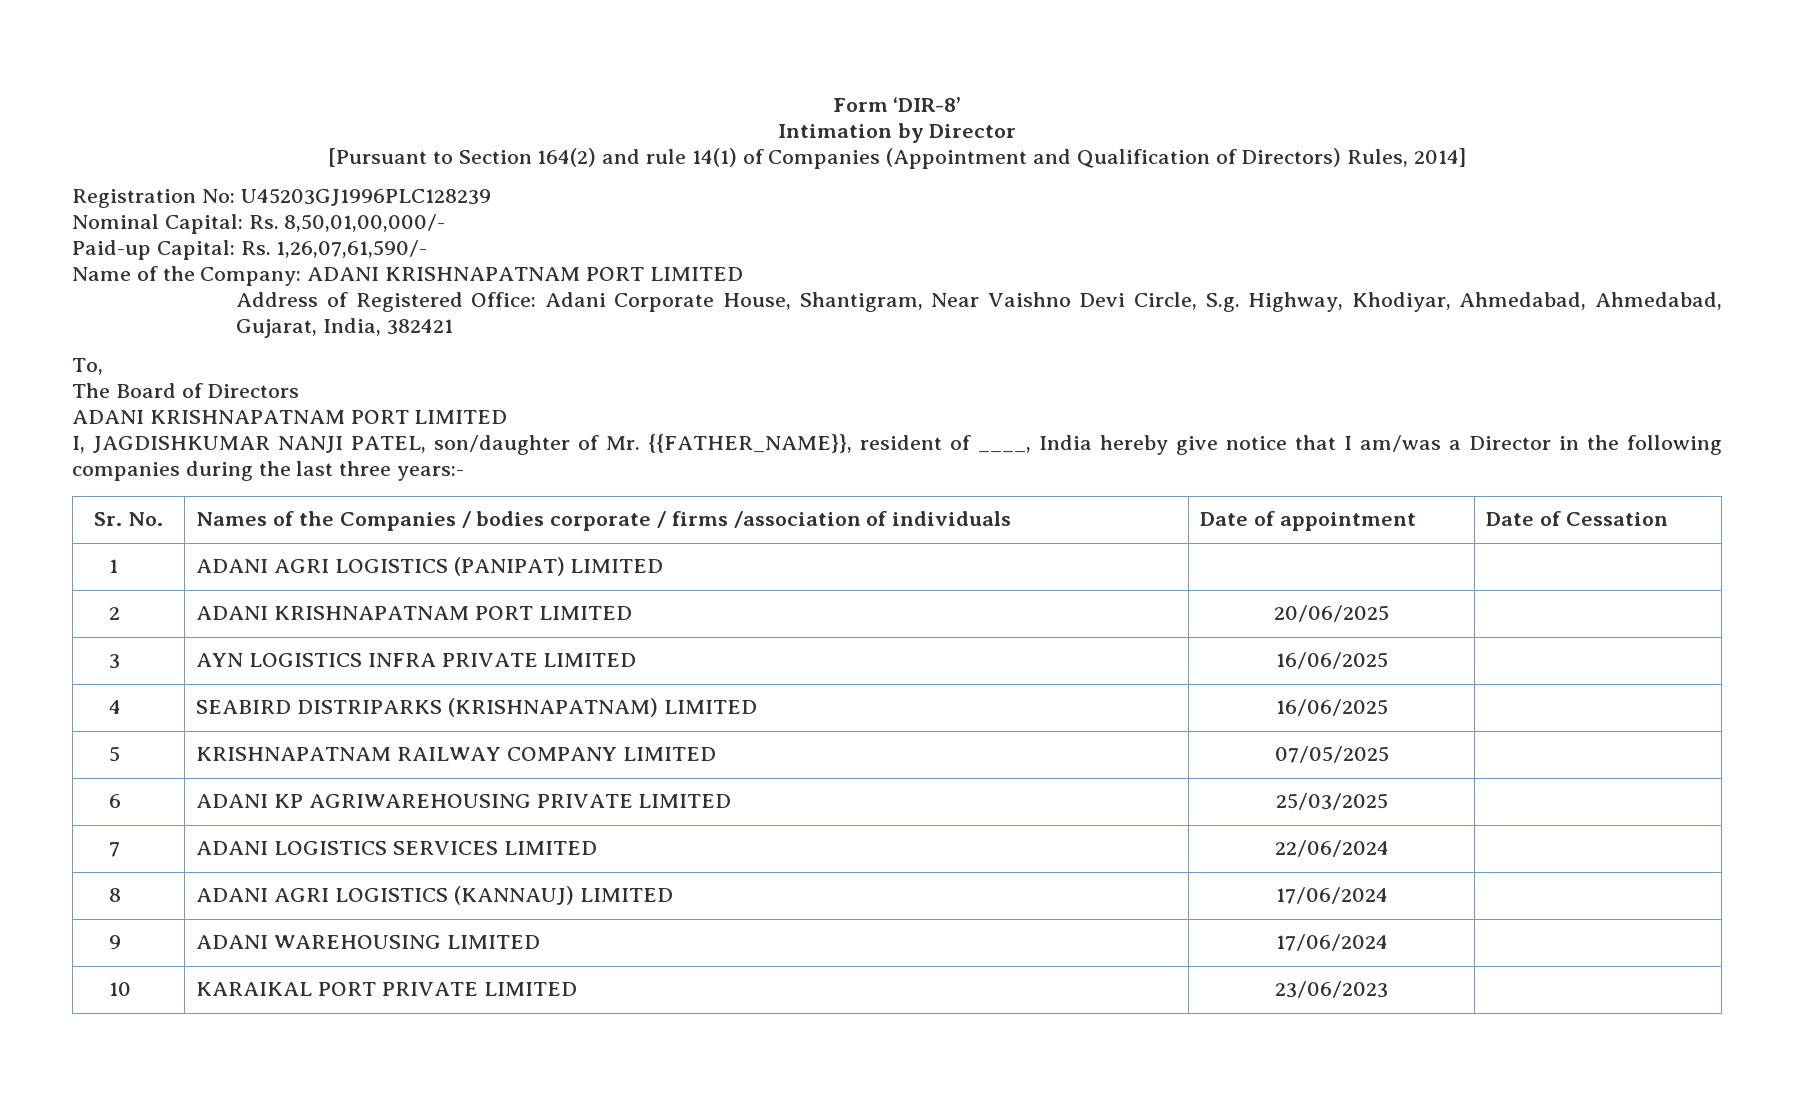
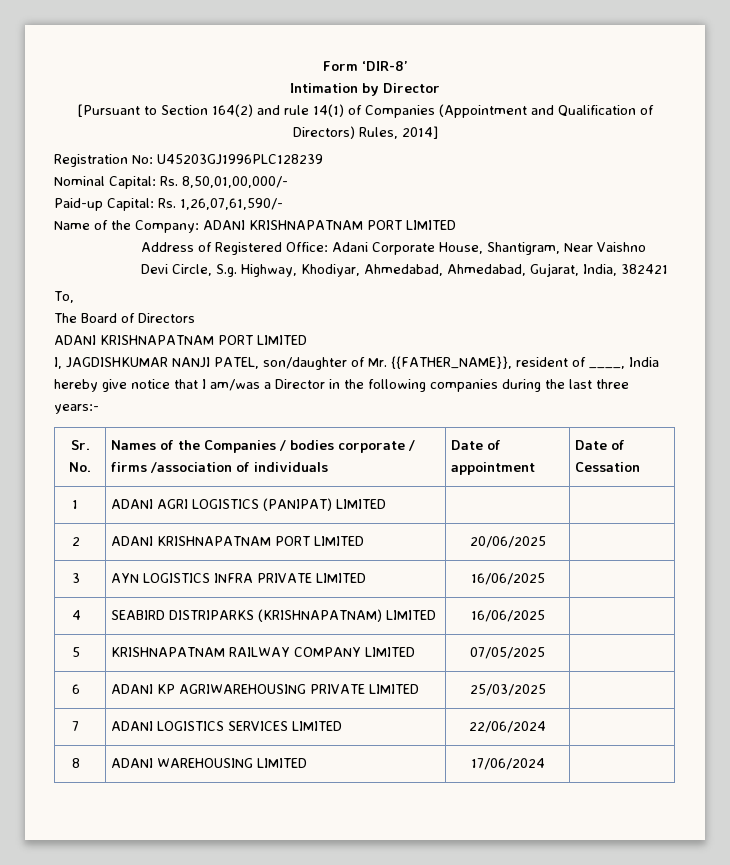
- 8 | ADANI AGRI LOGISTICS (KANNAUJ) LIMITED | 17/06/2024 |
- 9 | ADANI WAREHOUSING LIMITED | 17/06/2024 |
- 10 | KARAIKAL PORT PRIVATE LIMITED | 23/06/2023 |
+ 8 | ADANI WAREHOUSING LIMITED | 17/06/2024 |

